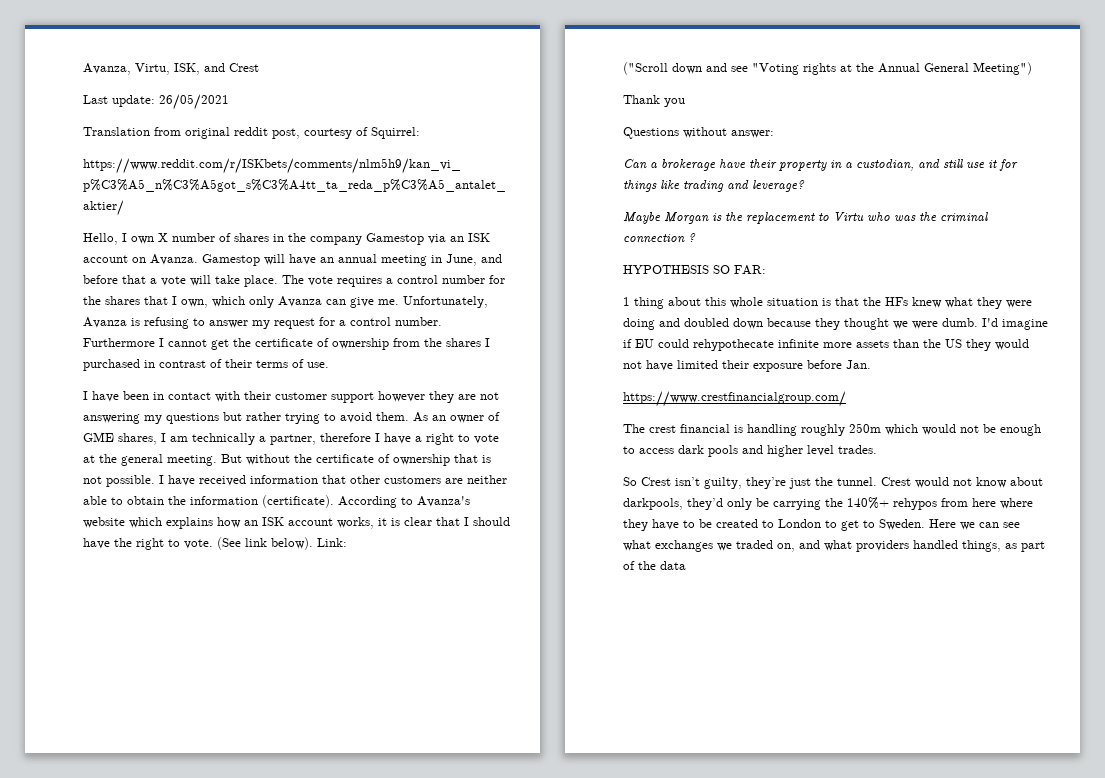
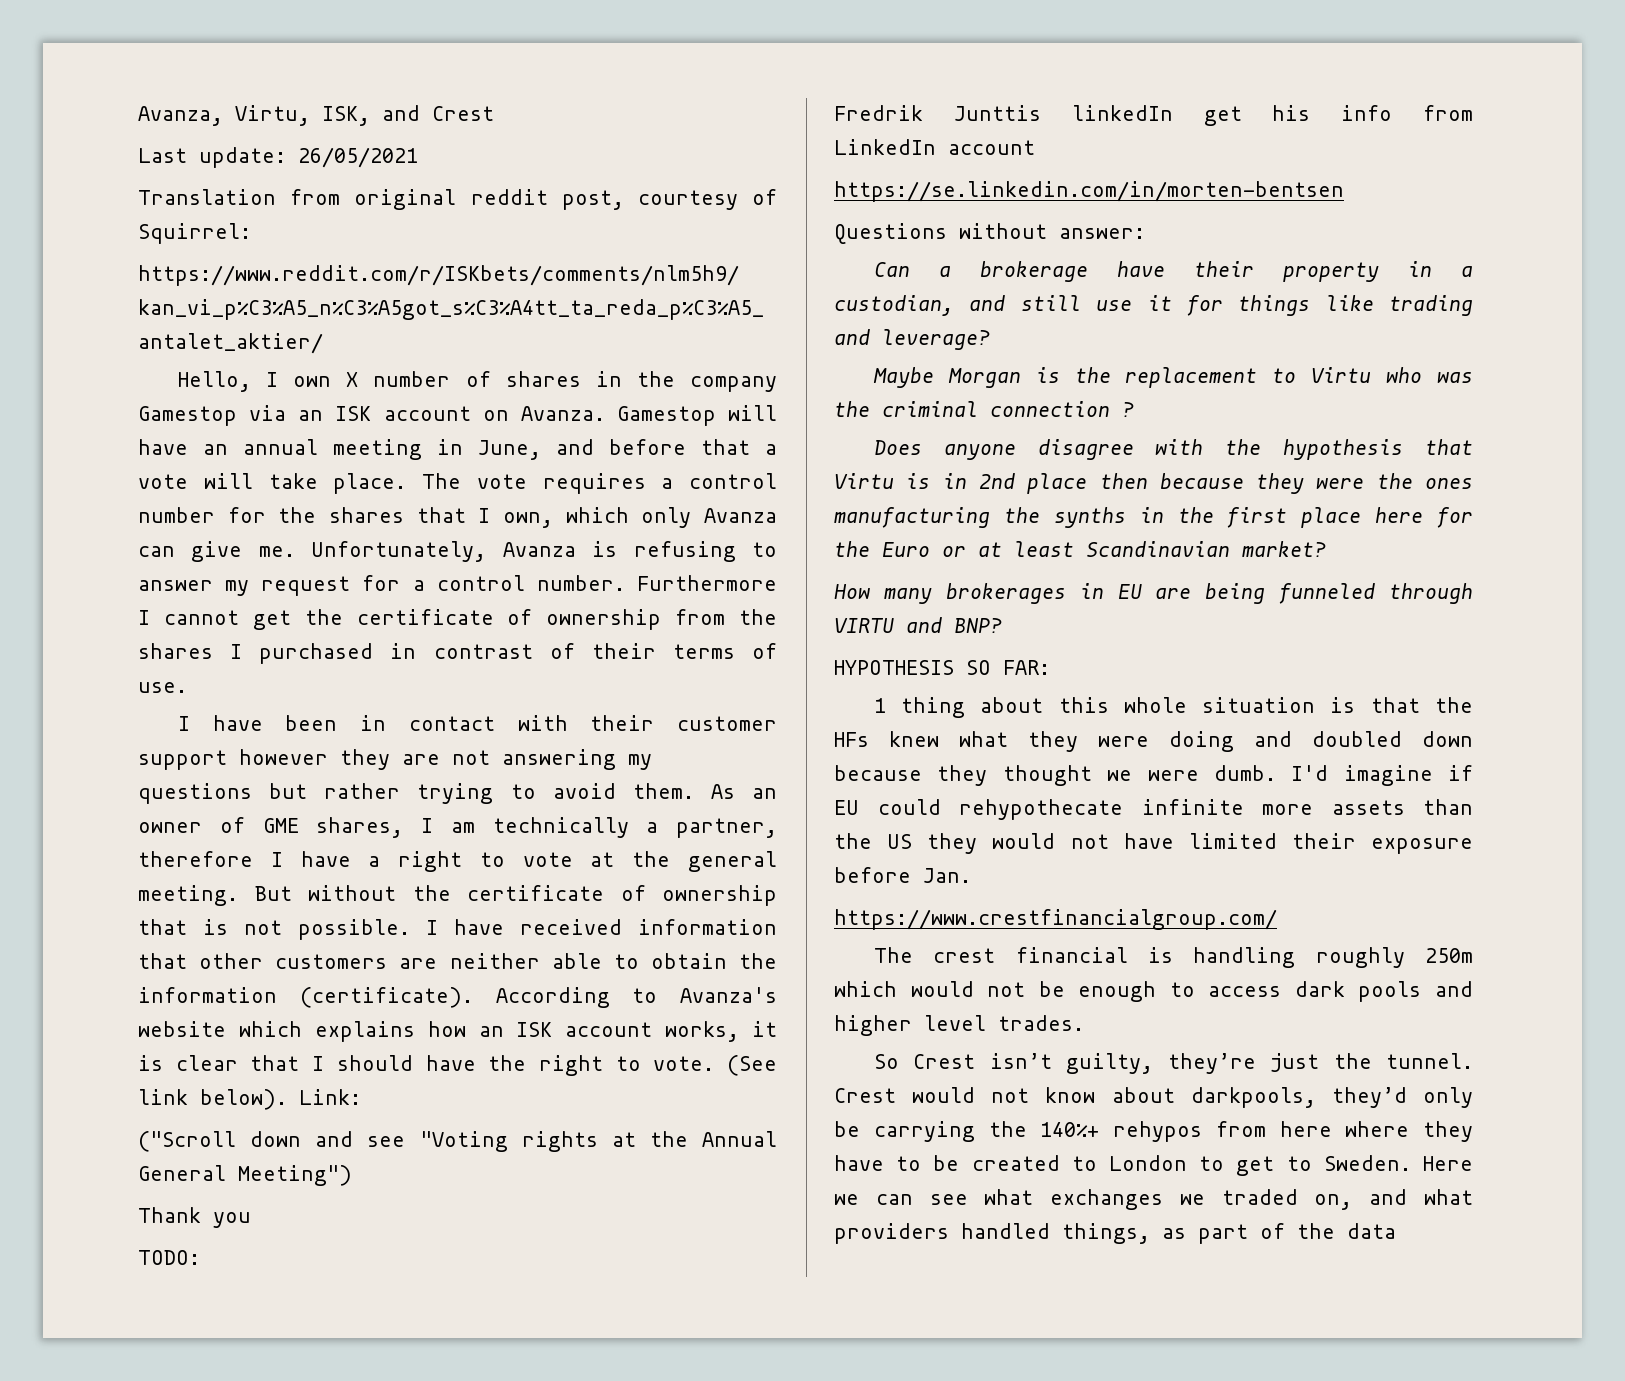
+ TODO:
+ Fredrik Junttis linkedIn get his info from LinkedIn account
+ https://se.linkedin.com/in/morten-bentsen
+ Does anyone disagree with the hypothesis that Virtu is in 2nd place then because they were the ones manufacturing the synths in the first place here for the Euro or at least Scandinavian market?
+ How many brokerages in EU are being funneled through VIRTU and BNP?

